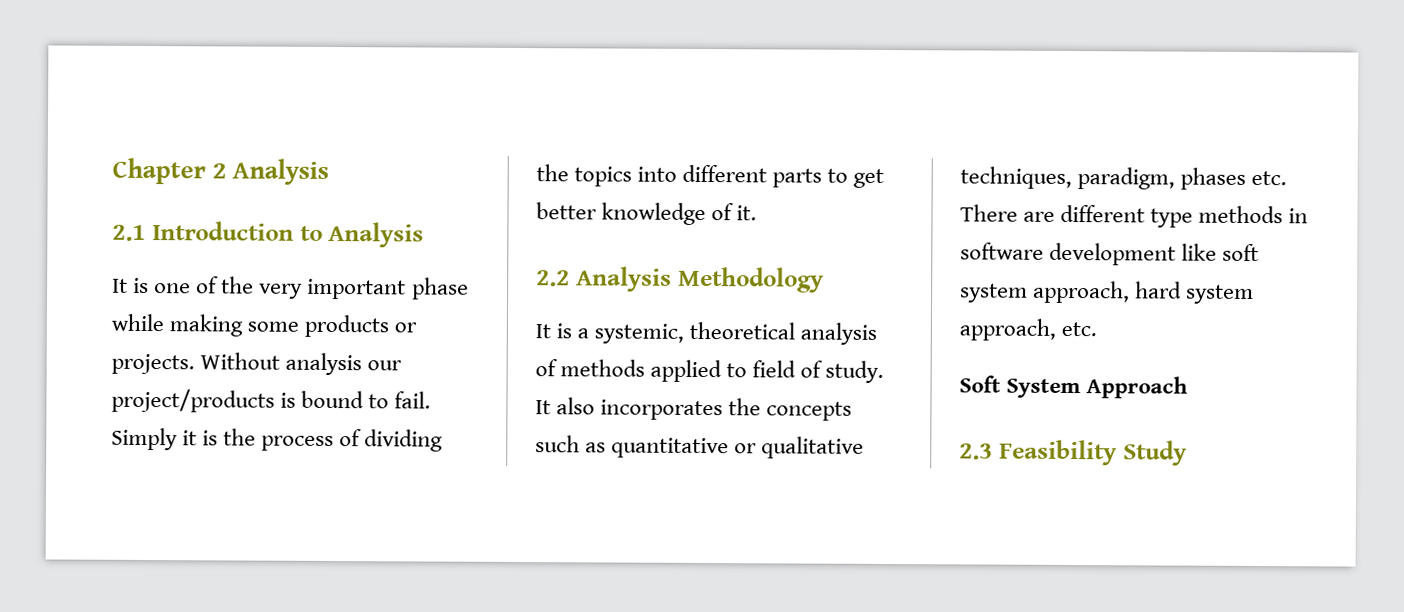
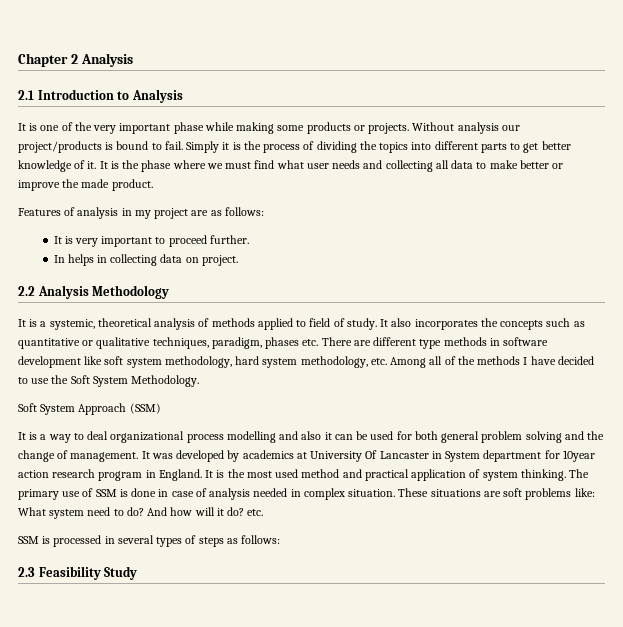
+ It is the phase where we must find what user needs and collecting all data to make better or improve the made product.
+ Features of analysis in my project are as follows:
+ It is very important to proceed further.
+ In helps in collecting data on project.
- It also incorporates the concepts such as quantitative or qualitative techniques, paradigm, phases etc. There are different type methods in software development like soft system approach, hard system approach, etc.
- Soft System Approach
+ It also incorporates the concepts such as quantitative or qualitative techniques, paradigm, phases etc. There are different type methods in software development like soft system methodology, hard system methodology, etc. Among all of the methods I have decided to use the Soft System Methodology.
+ Soft System Approach (SSM)
+ It is a way to deal organizational process modelling and also it can be used for both general problem solving and the change of management. It was developed by academics at University Of Lancaster in System department for 10year action research program in England. It is the most used method and practical application of system thinking. The primary use of SSM is done in case of analysis needed in complex situation. These situations are soft problems like: What system need to do? And how will it do? etc.
+ SSM is processed in several types of steps as follows:

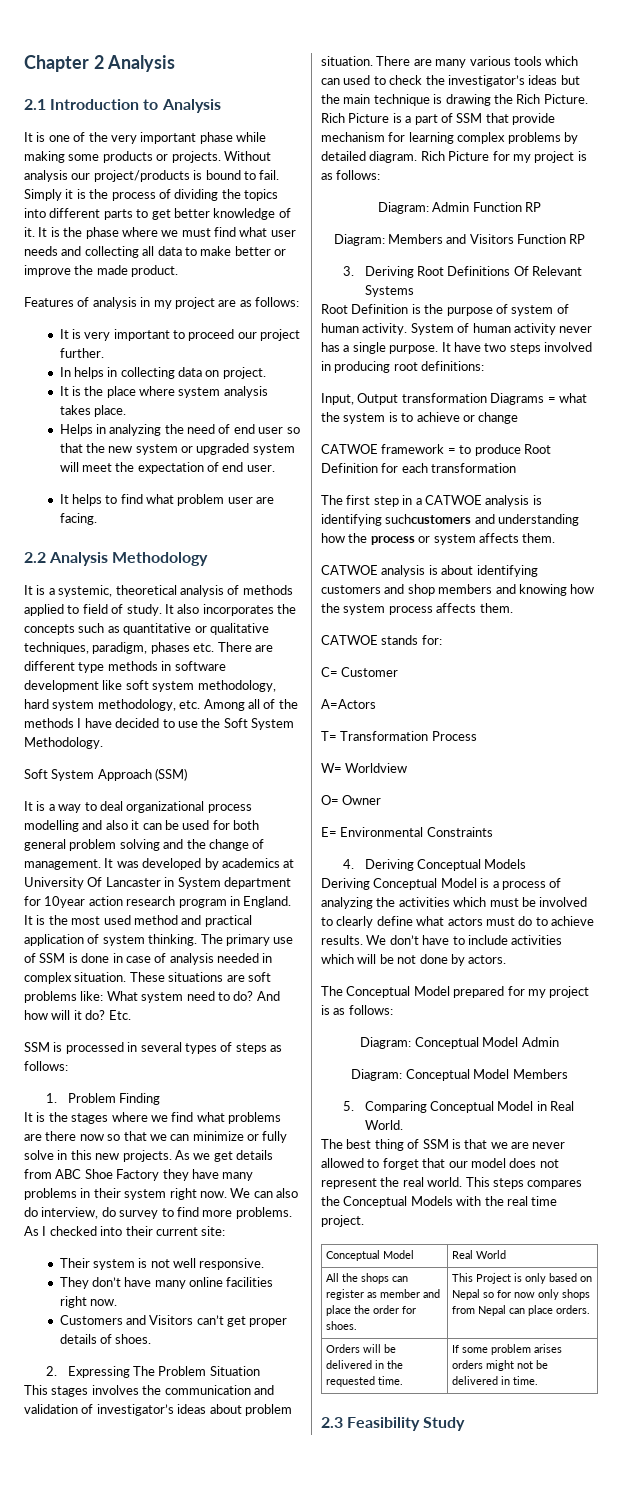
- It is very important to proceed further.
+ It is very important to proceed our project further.
+ It is the place where system analysis takes place.
+ Helps in analyzing the need of end user so that the new system or upgraded system will meet the expectation of end user.
+ It helps to find what problem user are facing.
- And how will it do? etc.
+ And how will it do? Etc.
+ 1. Problem Finding
+ It is the stages where we find what problems are there now so that we can minimize or fully solve in this new projects. As we get details from ABC Shoe Factory they have many problems in their system right now. We can also do interview, do survey to find more problems. As I checked into their current site:
+ Their system is not well responsive.
+ They don’t have many online facilities right now.
+ Customers and Visitors can’t get proper details of shoes.
+ 2. Expressing The Problem Situation
+ This stages involves the communication and validation of investigator’s ideas about problem situation. There are many various tools which can used to check the investigator’s ideas but the main technique is drawing the Rich Picture. Rich Picture is a part of SSM that provide mechanism for learning complex problems by detailed diagram. Rich Picture for my project is as follows:
+ Diagram: Admin Function RP
+ Diagram: Members and Visitors Function RP
+ 3. Deriving Root Definitions Of Relevant Systems
+ Root Definition is the purpose of system of human activity. System of human activity never has a single purpose. It have two steps involved in producing root definitions:
+ Input, Output transformation Diagrams = what the system is to achieve or change
+ CATWOE framework = to produce Root Definition for each transformation
+ The first step in a CATWOE analysis is identifying suchcustomers and understanding how the process or system affects them.
+ CATWOE analysis is about identifying customers and shop members and knowing how the system process affects them.
+ CATWOE stands for:
+ C= Customer
+ A=Actors
+ T= Transformation Process
+ W= Worldview
+ O= Owner
+ E= Environmental Constraints
+ 4. Deriving Conceptual Models
+ Deriving Conceptual Model is a process of analyzing the activities which must be involved to clearly define what actors must do to achieve results. We don’t have to include activities which will be not done by actors.
+ The Conceptual Model prepared for my project is as follows:
+ Diagram: Conceptual Model Admin
+ Diagram: Conceptual Model Members
+ 5. Comparing Conceptual Model in Real World.
+ The best thing of SSM is that we are never allowed to forget that our model does not represent the real world. This steps compares the Conceptual Models with the real time project.
+ Conceptual Model | Real World
+ All the shops can register as member and place the order for shoes. | This Project is only based on Nepal so for now only shops from Nepal can place orders.
+ Orders will be delivered in the requested time. | If some problem arises orders might not be delivered in time.

